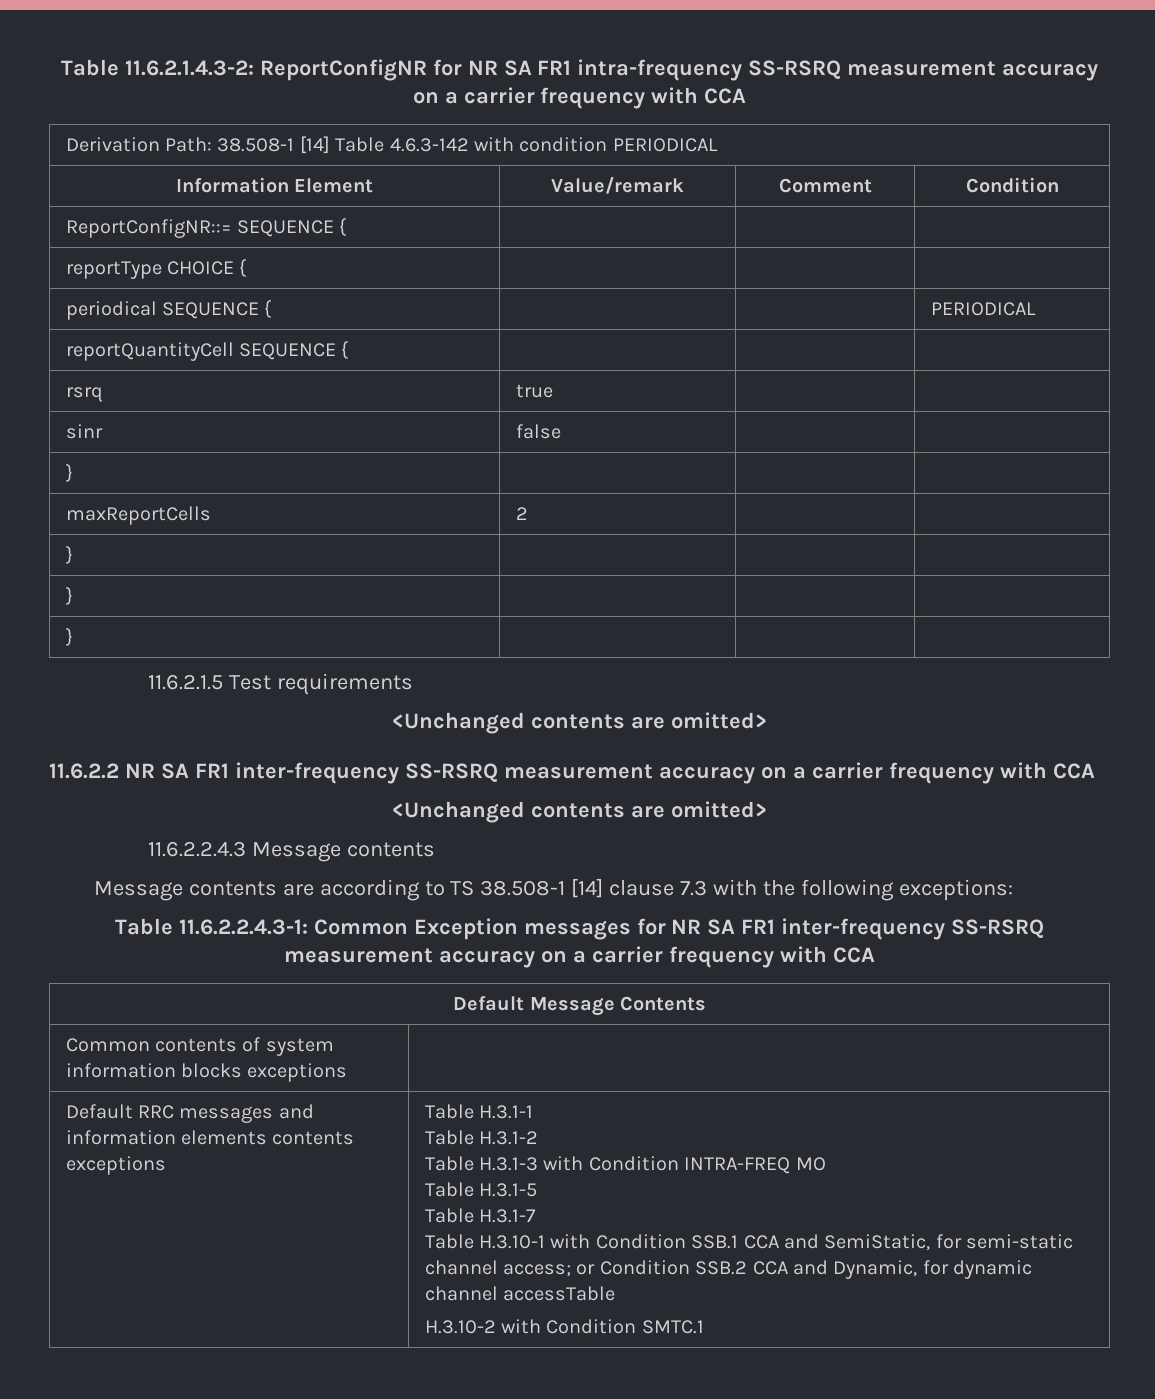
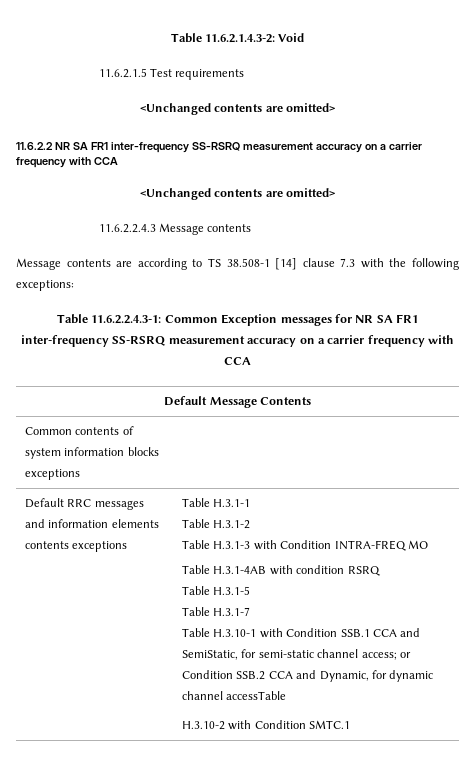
- Table 11.6.2.1.4.3-2: ReportConfigNR for NR SA FR1 intra-frequency SS-RSRQ measurement accuracy on a carrier frequency with CCA
- Derivation Path: 38.508-1 [14] Table 4.6.3-142 with condition PERIODICAL
- Information Element | Value/remark | Comment | Condition
- ReportConfigNR::= SEQUENCE { | | |
- reportType CHOICE { | | |
- periodical SEQUENCE { | | | PERIODICAL
- reportQuantityCell SEQUENCE { | | |
- rsrq | true | |
- sinr | false | |
- } | | |
- maxReportCells | 2 | |
- } | | |
- } | | |
- } | | |
+ Table 11.6.2.1.4.3-2: Void
+ Table H.3.1-4AB with condition RSRQ

